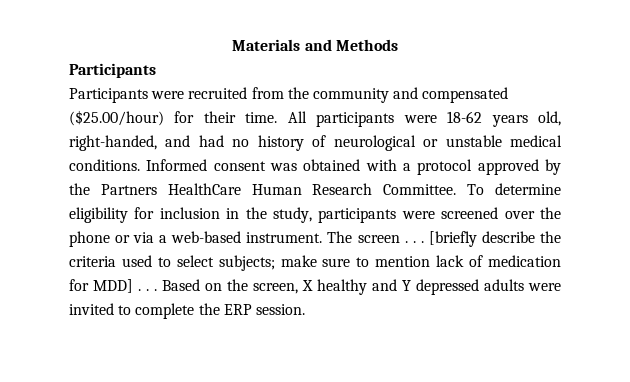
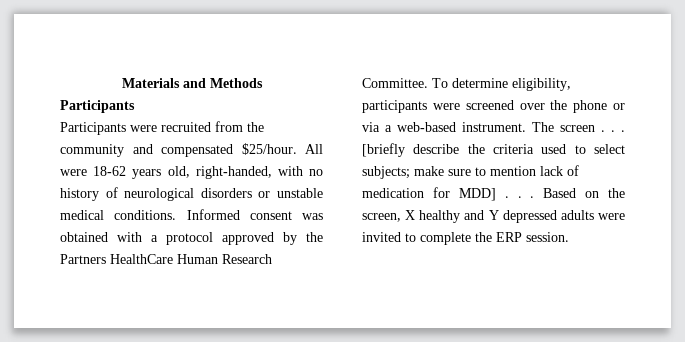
- Participants were recruited from the community and compensated ($25.00/hour) for their time. All participants were 18-62 years old, right-handed, and had no history of neurological or unstable medical conditions.
+ Participants were recruited from the community and compensated $25/hour. All were 18-62 years old, right-handed, with no history of neurological disorders or unstable medical conditions.
- To determine eligibility for inclusion in the study, participants were screened over the phone or via a web-based instrument.
+ To determine eligibility, participants were screened over the phone or via a web-based instrument.

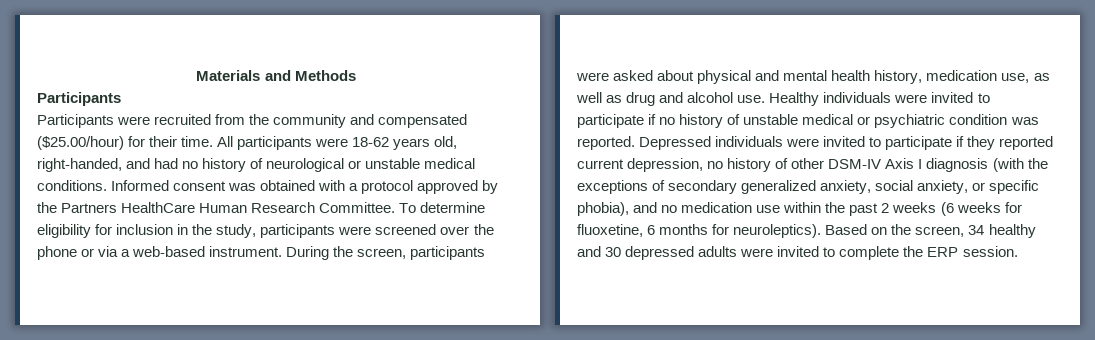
- Participants were recruited from the community and compensated $25/hour. All were 18-62 years old, right-handed, with no history of neurological disorders or unstable medical conditions.
+ Participants were recruited from the community and compensated ($25.00/hour) for their time. All participants were 18-62 years old, right-handed, and had no history of neurological or unstable medical conditions.
- To determine eligibility, participants were screened over the phone or via a web-based instrument.
+ To determine eligibility for inclusion in the study, participants were screened over the phone or via a web-based instrument.
- The screen . . . [briefly describe the criteria used to select subjects; make sure to mention lack of medication for MDD] . . .
+ During the screen, participants were asked about physical and mental health history, medication use, as well as drug and alcohol use. Healthy individuals were invited to participate if no history of unstable medical or psychiatric condition was reported. Depressed individuals were invited to participate if they reported current depression, no history of other DSM-IV Axis I diagnosis (with the exceptions of secondary generalized anxiety, social anxiety, or specific phobia), and no medication use within the past 2 weeks (6 weeks for fluoxetine, 6 months for neuroleptics).
- Based on the screen, X healthy and Y depressed adults were invited to complete the ERP session.
+ Based on the screen, 34 healthy and 30 depressed adults were invited to complete the ERP session.

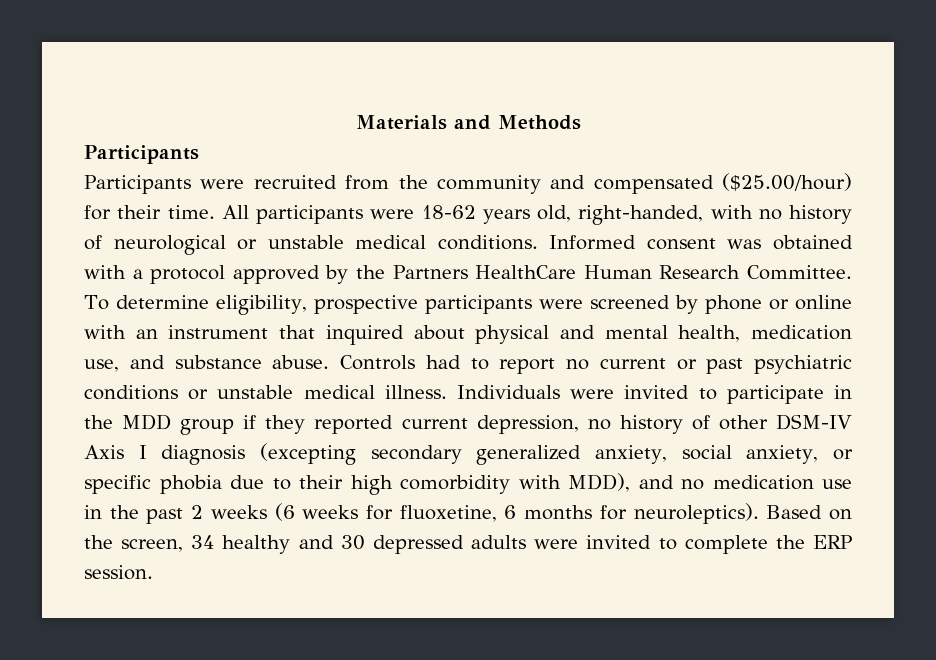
- All participants were 18-62 years old, right-handed, and had no history of neurological or unstable medical conditions.
+ All participants were 18-62 years old, right-handed, with no history of neurological or unstable medical conditions.
- To determine eligibility for inclusion in the study, participants were screened over the phone or via a web-based instrument. During the screen, participants were asked about physical and mental health history, medication use, as well as drug and alcohol use. Healthy individuals were invited to participate if no history of unstable medical or psychiatric condition was reported. Depressed individuals were invited to participate if they reported current depression, no history of other DSM-IV Axis I diagnosis (with the exceptions of secondary generalized anxiety, social anxiety, or specific phobia), and no medication use within the past 2 weeks (6 weeks for fluoxetine, 6 months for neuroleptics).
+ To determine eligibility, prospective participants were screened by phone or online with an instrument that inquired about physical and mental health, medication use, and substance abuse. Controls had to report no current or past psychiatric conditions or unstable medical illness. Individuals were invited to participate in the MDD group if they reported current depression, no history of other DSM-IV Axis I diagnosis (excepting secondary generalized anxiety, social anxiety, or specific phobia due to their high comorbidity with MDD), and no medication use in the past 2 weeks (6 weeks for fluoxetine, 6 months for neuroleptics).

